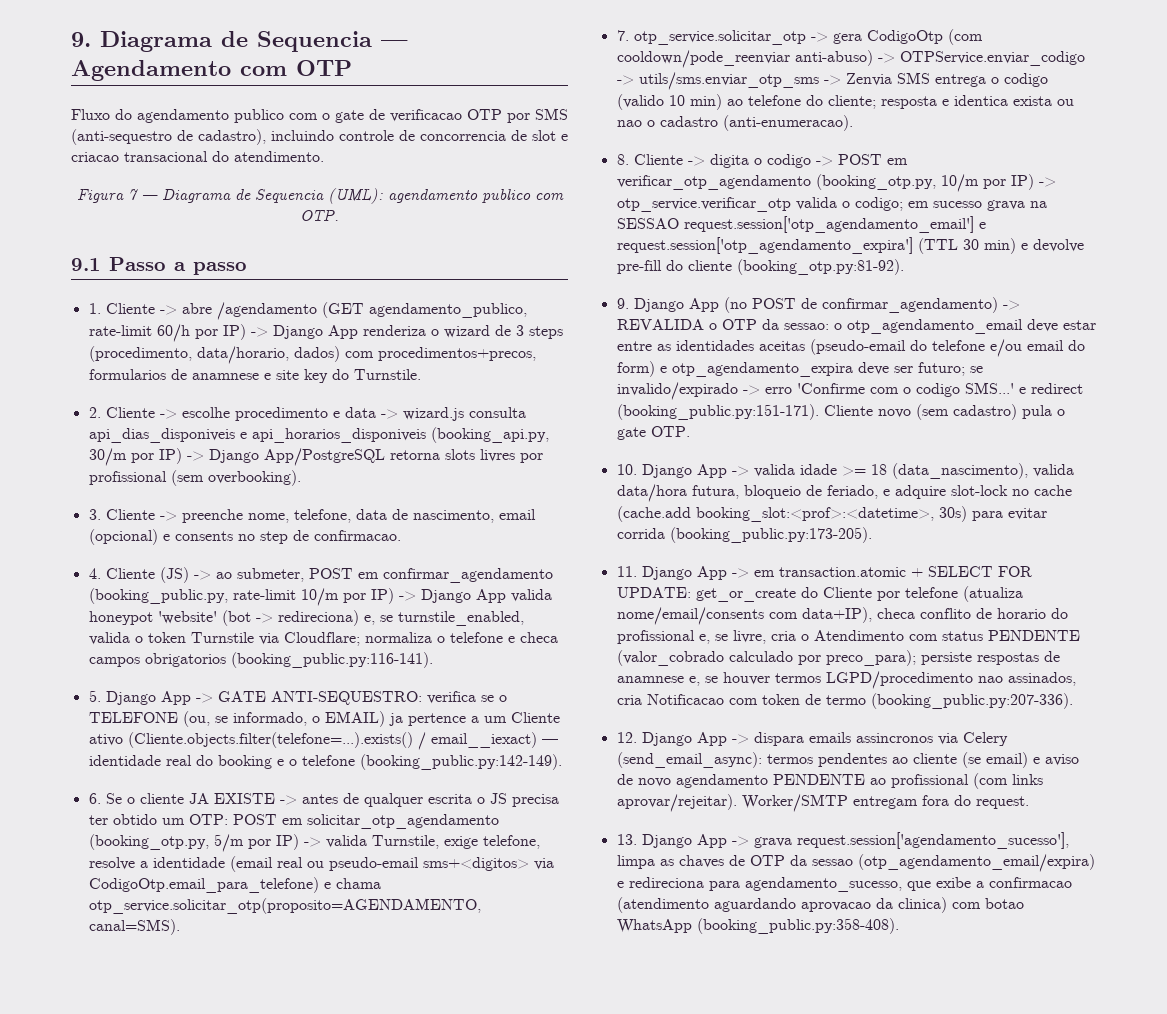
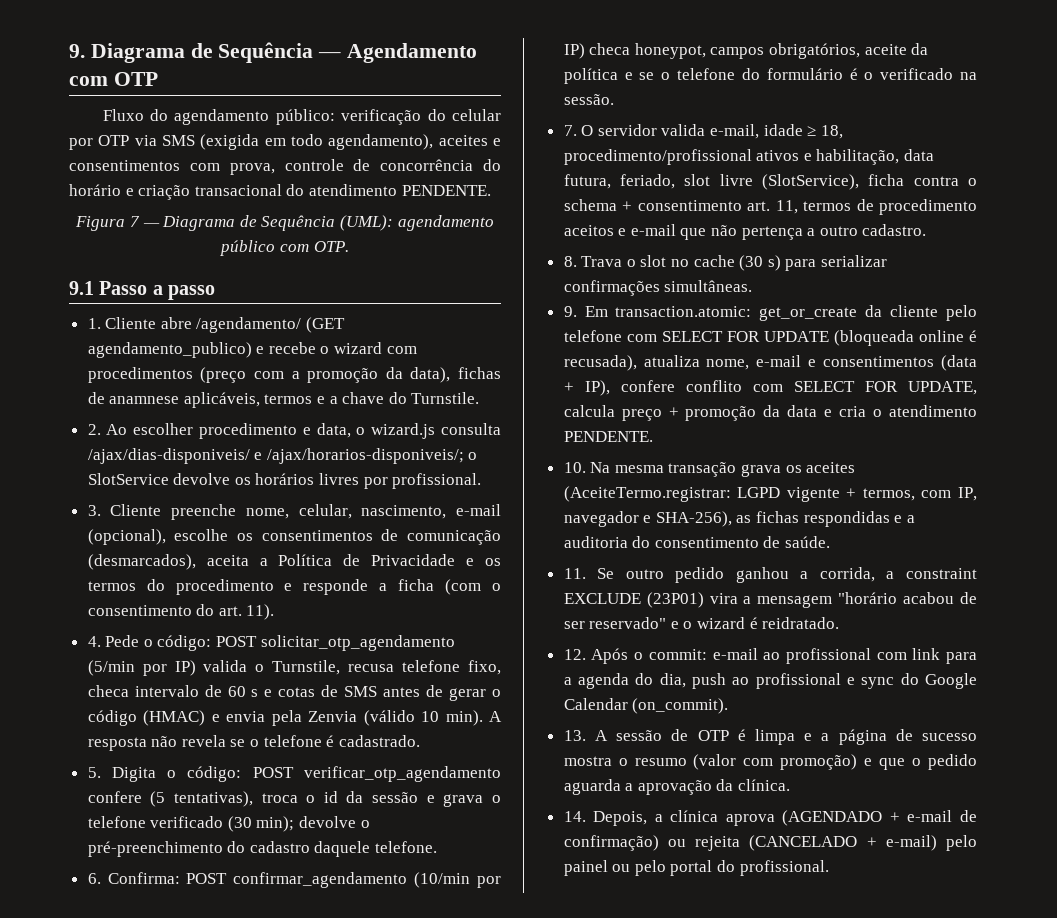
- 9. Diagrama de Sequencia — Agendamento com OTP
+ 9. Diagrama de Sequência — Agendamento com OTP
- Fluxo do agendamento publico com o gate de verificacao OTP por SMS (anti-sequestro de cadastro), incluindo controle de concorrencia de slot e criacao transacional do atendimento.
+ Fluxo do agendamento público: verificação do celular por OTP via SMS (exigida em todo agendamento), aceites e consentimentos com prova, controle de concorrência do horário e criação transacional do atendimento PENDENTE.
- Figura 7 — Diagrama de Sequencia (UML): agendamento publico com OTP.
+ Figura 7 — Diagrama de Sequência (UML): agendamento público com OTP.
- 1. Cliente -> abre /agendamento (GET agendamento_publico, rate-limit 60/h por IP) -> Django App renderiza o wizard de 3 steps (procedimento, data/horario, dados) com procedimentos+precos, formularios de anamnese e site key do Turnstile.
- 2. Cliente -> escolhe procedimento e data -> wizard.js consulta api_dias_disponiveis e api_horarios_disponiveis (booking_api.py, 30/m por IP) -> Django App/PostgreSQL retorna slots livres por profissional (sem overbooking).
+ 1. Cliente abre /agendamento/ (GET agendamento_publico) e recebe o wizard com procedimentos (preço com a promoção da data), fichas de anamnese aplicáveis, termos e a chave do Turnstile.
+ 2. Ao escolher procedimento e data, o wizard.js consulta /ajax/dias-disponiveis/ e /ajax/horarios-disponiveis/; o SlotService devolve os horários livres por profissional.
- 3. Cliente -> preenche nome, telefone, data de nascimento, email (opcional) e consents no step de confirmacao.
- 4. Cliente (JS) -> ao submeter, POST em confirmar_agendamento (booking_public.py, rate-limit 10/m por IP) -> Django App valida honeypot 'website' (bot -> redireciona) e, se turnstile_enabled, valida o token Turnstile via Cloudflare; normaliza o telefone e checa campos obrigatorios (booking_public.py:116-141).
- 5. Django App -> GATE ANTI-SEQUESTRO: verifica se o TELEFONE (ou, se informado, o EMAIL) ja pertence a um Cliente ativo (Cliente.objects.filter(telefone=...).exists() / email__iexact) — identidade real do booking e o telefone (booking_public.py:142-149).
- 6. Se o cliente JA EXISTE -> antes de qualquer escrita o JS precisa ter obtido um OTP: POST em solicitar_otp_agendamento (booking_otp.py, 5/m por IP) -> valida Turnstile, exige telefone, resolve a identidade (email real ou pseudo-email sms+<digitos> via CodigoOtp.email_para_telefone) e chama otp_service.solicitar_otp(proposito=AGENDAMENTO, canal=SMS).
- 7. otp_service.solicitar_otp -> gera CodigoOtp (com cooldown/pode_reenviar anti-abuso) -> OTPService.enviar_codigo -> utils/sms.enviar_otp_sms -> Zenvia SMS entrega o codigo (valido 10 min) ao telefone do cliente; resposta e identica exista ou nao o cadastro (anti-enumeracao).
- 8. Cliente -> digita o codigo -> POST em verificar_otp_agendamento (booking_otp.py, 10/m por IP) -> otp_service.verificar_otp valida o codigo; em sucesso grava na SESSAO request.session['otp_agendamento_email'] e request.session['otp_agendamento_expira'] (TTL 30 min) e devolve pre-fill do cliente (booking_otp.py:81-92).
- 9. Django App (no POST de confirmar_agendamento) -> REVALIDA o OTP da sessao: o otp_agendamento_email deve estar entre as identidades aceitas (pseudo-email do telefone e/ou email do form) e otp_agendamento_expira deve ser futuro; se invalido/expirado -> erro 'Confirme com o codigo SMS...' e redirect (booking_public.py:151-171). Cliente novo (sem cadastro) pula o gate OTP.
- 10. Django App -> valida idade >= 18 (data_nascimento), valida data/hora futura, bloqueio de feriado, e adquire slot-lock no cache (cache.add booking_slot:<prof>:<datetime>, 30s) para evitar corrida (booking_public.py:173-205).
- 11. Django App -> em transaction.atomic + SELECT FOR UPDATE: get_or_create do Cliente por telefone (atualiza nome/email/consents com data+IP), checa conflito de horario do profissional e, se livre, cria o Atendimento com status PENDENTE (valor_cobrado calculado por preco_para); persiste respostas de anamnese e, se houver termos LGPD/procedimento nao assinados, cria Notificacao com token de termo (booking_public.py:207-336).
- 12. Django App -> dispara emails assincronos via Celery (send_email_async): termos pendentes ao cliente (se email) e aviso de novo agendamento PENDENTE ao profissional (com links aprovar/rejeitar). Worker/SMTP entregam fora do request.
- 13. Django App -> grava request.session['agendamento_sucesso'], limpa as chaves de OTP da sessao (otp_agendamento_email/expira) e redireciona para agendamento_sucesso, que exibe a confirmacao (atendimento aguardando aprovacao da clinica) com botao WhatsApp (booking_public.py:358-408).
+ 3. Cliente preenche nome, celular, nascimento, e-mail (opcional), escolhe os consentimentos de comunicação (desmarcados), aceita a Política de Privacidade e os termos do procedimento e responde a ficha (com o consentimento do art. 11).
+ 4. Pede o código: POST solicitar_otp_agendamento (5/min por IP) valida o Turnstile, recusa telefone fixo, checa intervalo de 60 s e cotas de SMS antes de gerar o código (HMAC) e envia pela Zenvia (válido 10 min). A resposta não revela se o telefone é cadastrado.
+ 5. Digita o código: POST verificar_otp_agendamento confere (5 tentativas), troca o id da sessão e grava o telefone verificado (30 min); devolve o pré-preenchimento do cadastro daquele telefone.
+ 6. Confirma: POST confirmar_agendamento (10/min por IP) checa honeypot, campos obrigatórios, aceite da política e se o telefone do formulário é o verificado na sessão.
+ 7. O servidor valida e-mail, idade ≥ 18, procedimento/profissional ativos e habilitação, data futura, feriado, slot livre (SlotService), ficha contra o schema + consentimento art. 11, termos de procedimento aceitos e e-mail que não pertença a outro cadastro.
+ 8. Trava o slot no cache (30 s) para serializar confirmações simultâneas.
+ 9. Em transaction.atomic: get_or_create da cliente pelo telefone com SELECT FOR UPDATE (bloqueada online é recusada), atualiza nome, e-mail e consentimentos (data + IP), confere conflito com SELECT FOR UPDATE, calcula preço + promoção da data e cria o atendimento PENDENTE.
+ 10. Na mesma transação grava os aceites (AceiteTermo.registrar: LGPD vigente + termos, com IP, navegador e SHA-256), as fichas respondidas e a auditoria do consentimento de saúde.
+ 11. Se outro pedido ganhou a corrida, a constraint EXCLUDE (23P01) vira a mensagem "horário acabou de ser reservado" e o wizard é reidratado.
+ 12. Após o commit: e-mail ao profissional com link para a agenda do dia, push ao profissional e sync do Google Calendar (on_commit).
+ 13. A sessão de OTP é limpa e a página de sucesso mostra o resumo (valor com promoção) e que o pedido aguarda a aprovação da clínica.
+ 14. Depois, a clínica aprova (AGENDADO + e-mail de confirmação) ou rejeita (CANCELADO + e-mail) pelo painel ou pelo portal do profissional.

